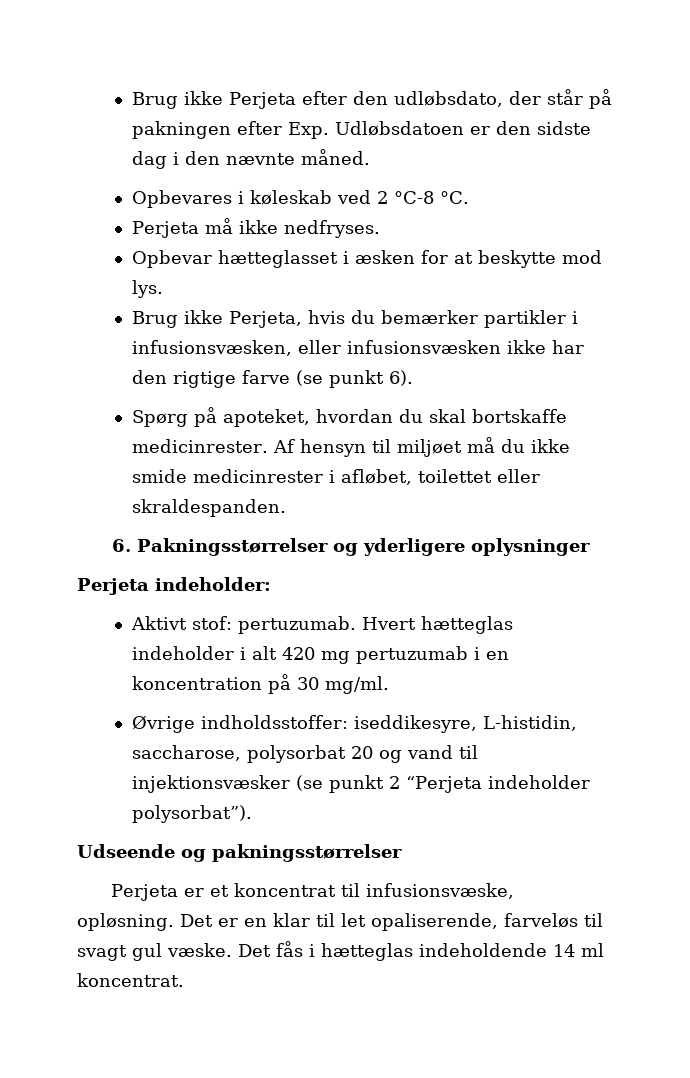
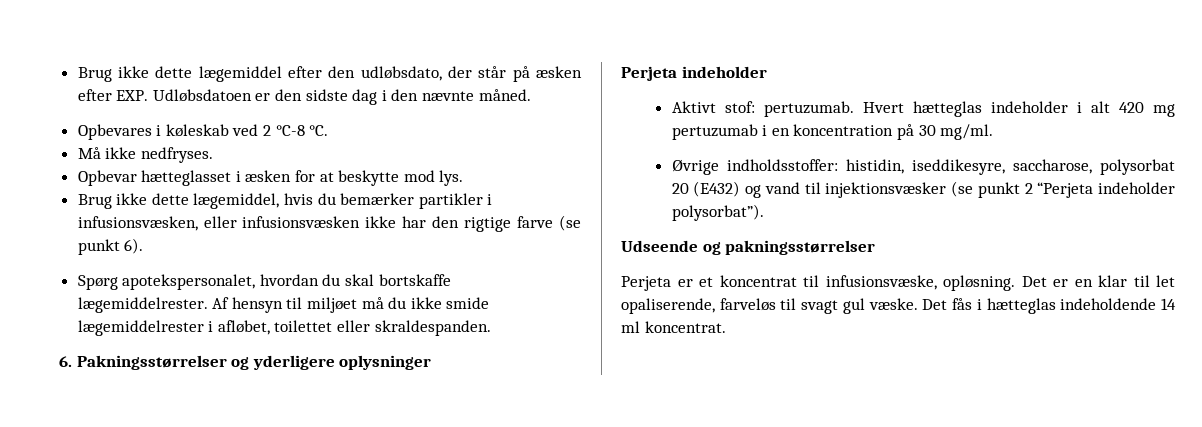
- Brug ikke Perjeta efter den udløbsdato, der står på pakningen efter Exp. Udløbsdatoen er den sidste dag i den nævnte måned.
+ Brug ikke dette lægemiddel efter den udløbsdato, der står på æsken efter EXP. Udløbsdatoen er den sidste dag i den nævnte måned.
- Perjeta må ikke nedfryses.
+ Må ikke nedfryses.
- Brug ikke Perjeta, hvis du bemærker partikler i infusionsvæsken, eller infusionsvæsken ikke har den rigtige farve (se punkt 6).
+ Brug ikke dette lægemiddel, hvis du bemærker partikler i infusionsvæsken, eller infusionsvæsken ikke har den rigtige farve (se punkt 6).
- Spørg på apoteket, hvordan du skal bortskaffe medicinrester.
+ Spørg apotekspersonalet, hvordan du skal bortskaffe lægemiddelrester.
- Af hensyn til miljøet må du ikke smide medicinrester i afløbet, toilettet eller skraldespanden.
+ Af hensyn til miljøet må du ikke smide lægemiddelrester i afløbet, toilettet eller skraldespanden.
- Perjeta indeholder:
+ Perjeta indeholder
- Øvrige indholdsstoffer: iseddikesyre, L-histidin, saccharose, polysorbat 20 og vand til injektionsvæsker (se punkt 2 “Perjeta indeholder polysorbat”).
+ Øvrige indholdsstoffer: histidin, iseddikesyre, saccharose, polysorbat 20 (E432) og vand til injektionsvæsker (se punkt 2 “Perjeta indeholder polysorbat”).

